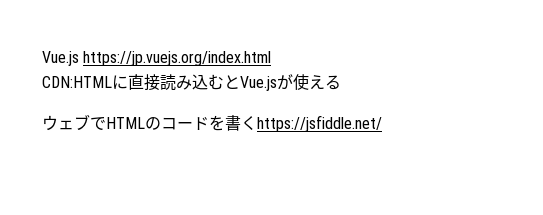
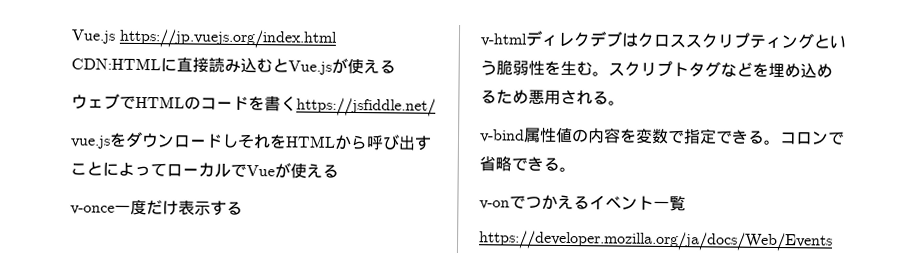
+ vue.jsをダウンロードしそれをHTMLから呼び出すことによってローカルでVueが使える
+ v-once一度だけ表示する
+ v-htmlディレクデブはクロススクリプティングという脆弱性を生む。スクリプトタグなどを埋め込めるため悪用される。
+ v-bind属性値の内容を変数で指定できる。コロンで省略できる。
+ v-onでつかえるイベント一覧
+ https://developer.mozilla.org/ja/docs/Web/Events

